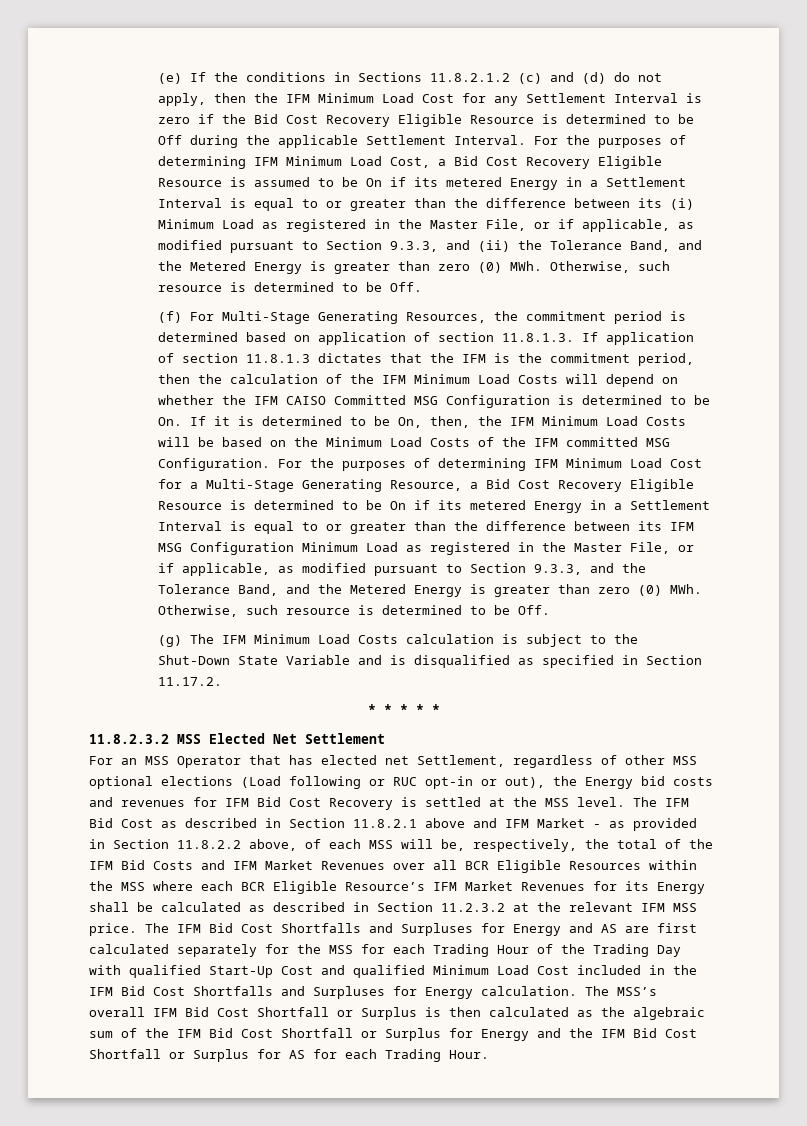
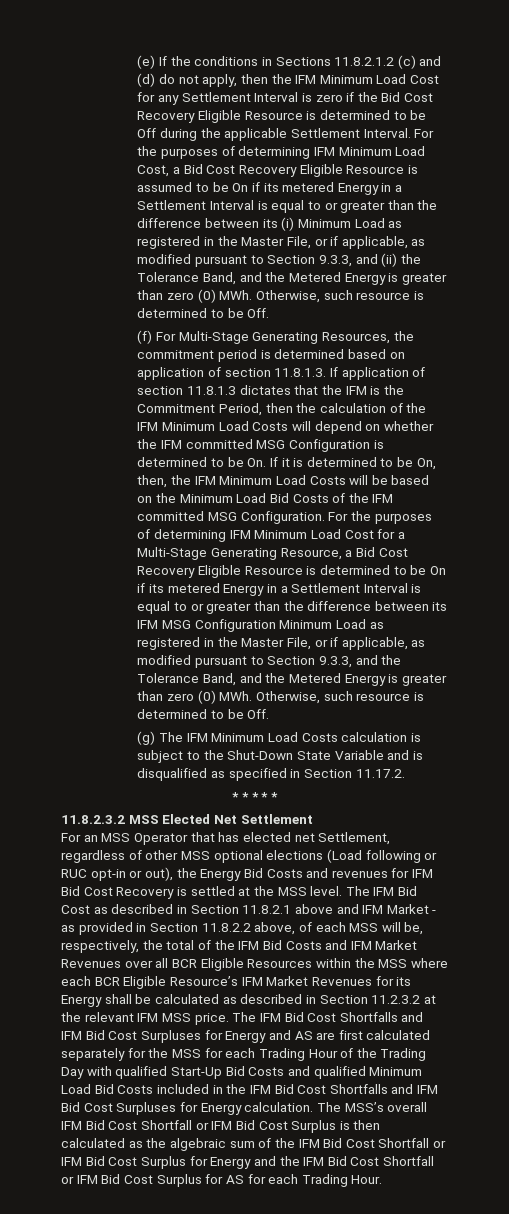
- (f) For Multi-Stage Generating Resources, the commitment period is determined based on application of section 11.8.1.3. If application of section 11.8.1.3 dictates that the IFM is the commitment period, then the calculation of the IFM Minimum Load Costs will depend on whether the IFM CAISO Committed MSG Configuration is determined to be On. If it is determined to be On, then, the IFM Minimum Load Costs will be based on the Minimum Load Costs of the IFM committed MSG Configuration.
+ (f) For Multi-Stage Generating Resources, the commitment period is determined based on application of section 11.8.1.3. If application of section 11.8.1.3 dictates that the IFM is the Commitment Period, then the calculation of the IFM Minimum Load Costs will depend on whether the IFM committed MSG Configuration is determined to be On. If it is determined to be On, then, the IFM Minimum Load Costs will be based on the Minimum Load Bid Costs of the IFM committed MSG Configuration.
- For an MSS Operator that has elected net Settlement, regardless of other MSS optional elections (Load following or RUC opt-in or out), the Energy bid costs and revenues for IFM Bid Cost Recovery is settled at the MSS level.
+ For an MSS Operator that has elected net Settlement, regardless of other MSS optional elections (Load following or RUC opt-in or out), the Energy Bid Costs and revenues for IFM Bid Cost Recovery is settled at the MSS level.
- The IFM Bid Cost Shortfalls and Surpluses for Energy and AS are first calculated separately for the MSS for each Trading Hour of the Trading Day with qualified Start-Up Cost and qualified Minimum Load Cost included in the IFM Bid Cost Shortfalls and Surpluses for Energy calculation.
+ The IFM Bid Cost Shortfalls and IFM Bid Cost Surpluses for Energy and AS are first calculated separately for the MSS for each Trading Hour of the Trading Day with qualified Start-Up Bid Costs and qualified Minimum Load Bid Costs included in the IFM Bid Cost Shortfalls and IFM Bid Cost Surpluses for Energy calculation.
- The MSS’s overall IFM Bid Cost Shortfall or Surplus is then calculated as the algebraic sum of the IFM Bid Cost Shortfall or Surplus for Energy and the IFM Bid Cost Shortfall or Surplus for AS for each Trading Hour.
+ The MSS’s overall IFM Bid Cost Shortfall or IFM Bid Cost Surplus is then calculated as the algebraic sum of the IFM Bid Cost Shortfall or IFM Bid Cost Surplus for Energy and the IFM Bid Cost Shortfall or IFM Bid Cost Surplus for AS for each Trading Hour.

